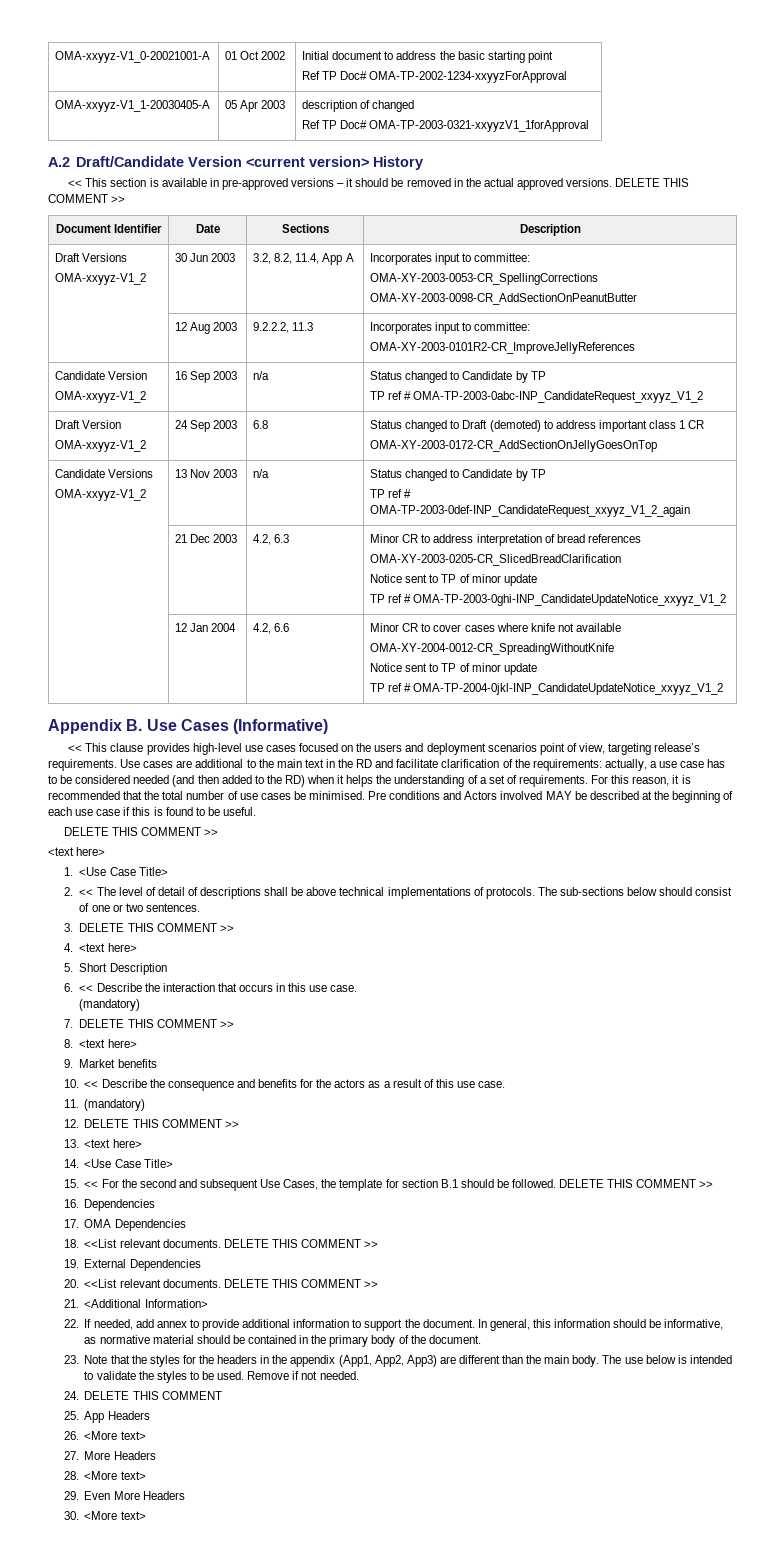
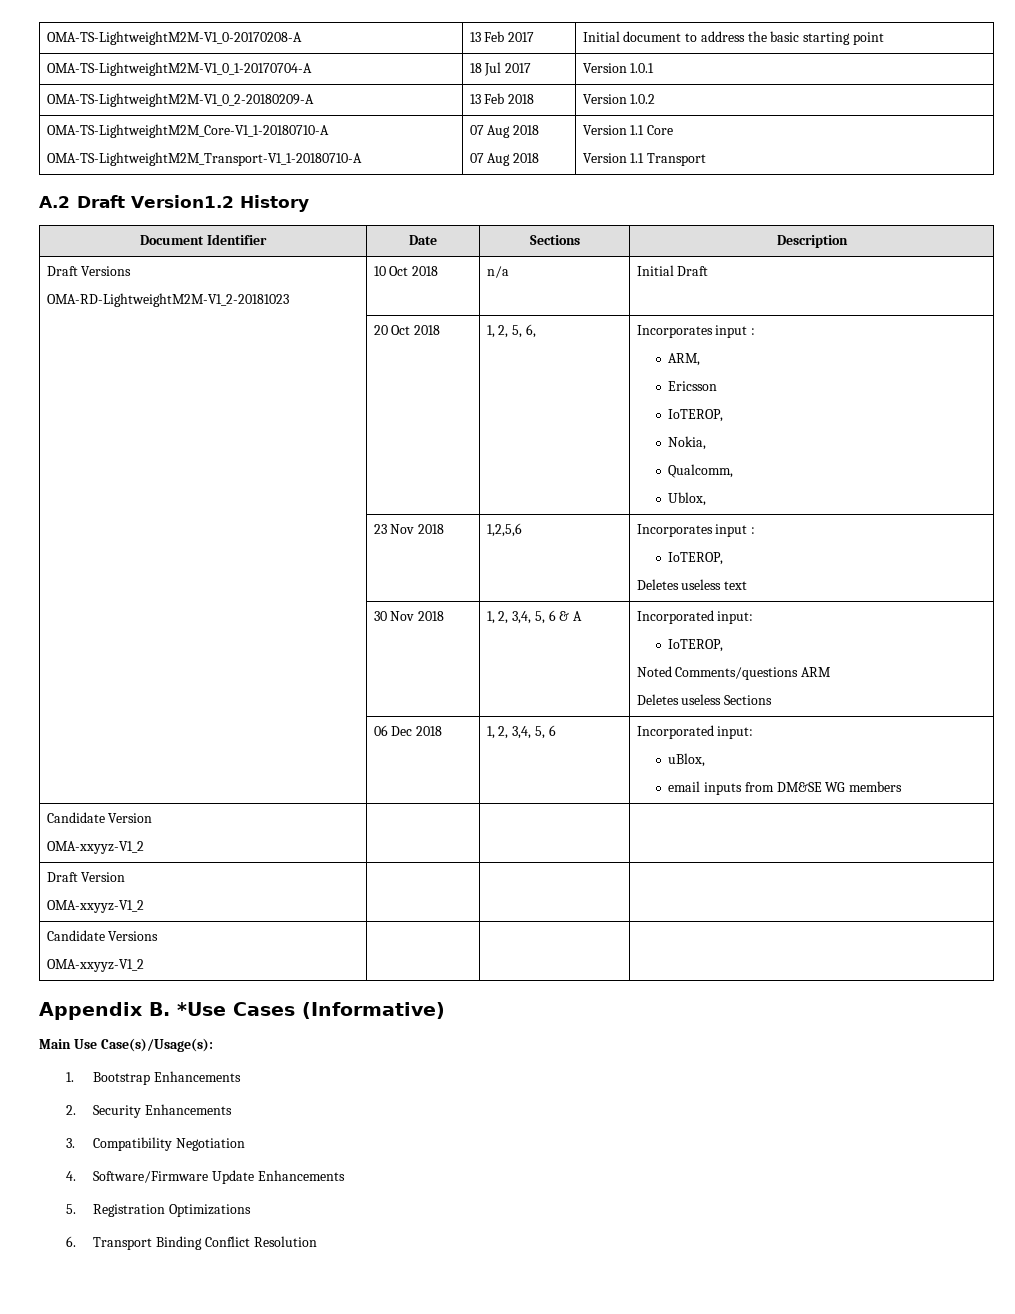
- OMA-xxyyz-V1_0-20021001-A | 01 Oct 2002 | Initial document to address the basic starting point
- Ref TP Doc# OMA-TP-2002-1234-xxyyzForApproval
- OMA-xxyyz-V1_1-20030405-A | 05 Apr 2003 | description of changed
- Ref TP Doc# OMA-TP-2003-0321-xxyyzV1_1forApproval
- A.2 Draft/Candidate Version <current version> History
- << This section is available in pre-approved versions – it should be removed in the actual approved versions. DELETE THIS COMMENT >>
+ OMA-TS-LightweightM2M-V1_0-20170208-A | 13 Feb 2017 | Initial document to address the basic starting point
+ OMA-TS-LightweightM2M-V1_0_1-20170704-A | 18 Jul 2017 | Version 1.0.1
+ OMA-TS-LightweightM2M-V1_0_2-20180209-A | 13 Feb 2018 | Version 1.0.2
+ OMA-TS-LightweightM2M_Core-V1_1-20180710-A
+ OMA-TS-LightweightM2M_Transport-V1_1-20180710-A | 07 Aug 2018
+ 07 Aug 2018 | Version 1.1 Core
+ Version 1.1 Transport
+ A.2 Draft Version1.2 History
  Draft Versions
- OMA-xxyyz-V1_2 | 30 Jun 2003 | 3.2, 8.2, 11.4, App A | Incorporates input to committee:
- OMA-XY-2003-0053-CR_SpellingCorrections
- OMA-XY-2003-0098-CR_AddSectionOnPeanutButter
- | 12 Aug 2003 | 9.2.2.2, 11.3 | Incorporates input to committee:
- OMA-XY-2003-0101R2-CR_ImproveJellyReferences
+ OMA-RD-LightweightM2M-V1_2-20181023 | 10 Oct 2018 | n/a | Initial Draft
+ | 20 Oct 2018 | 1, 2, 5, 6, | Incorporates input :
+ ARM,
+ Ericsson
+ IoTEROP,
+ Nokia,
+ Qualcomm,
+ Ublox,
+ | 23 Nov 2018 | 1,2,5,6 | Incorporates input :
+ IoTEROP,
+ Deletes useless text
+ | 30 Nov 2018 | 1, 2, 3,4, 5, 6 & A | Incorporated input:
+ IoTEROP,
+ Noted Comments/questions ARM
+ Deletes useless Sections
+ | 06 Dec 2018 | 1, 2, 3,4, 5, 6 | Incorporated input:
+ uBlox,
+ email inputs from DM&SE WG members
  Candidate Version
- OMA-xxyyz-V1_2 | 16 Sep 2003 | n/a | Status changed to Candidate by TP
- TP ref # OMA-TP-2003-0abc-INP_CandidateRequest_xxyyz_V1_2
+ OMA-xxyyz-V1_2 | | |
  Draft Version
- OMA-xxyyz-V1_2 | 24 Sep 2003 | 6.8 | Status changed to Draft (demoted) to address important class 1 CR
- OMA-XY-2003-0172-CR_AddSectionOnJellyGoesOnTop
+ OMA-xxyyz-V1_2 | | |
  Candidate Versions
- OMA-xxyyz-V1_2 | 13 Nov 2003 | n/a | Status changed to Candidate by TP
- TP ref # OMA-TP-2003-0def-INP_CandidateRequest_xxyyz_V1_2_again
- | 21 Dec 2003 | 4.2, 6.3 | Minor CR to address interpretation of bread references
- OMA-XY-2003-0205-CR_SlicedBreadClarification
- Notice sent to TP of minor update
- TP ref # OMA-TP-2003-0ghi-INP_CandidateUpdateNotice_xxyyz_V1_2
- | 12 Jan 2004 | 4.2, 6.6 | Minor CR to cover cases where knife not available
- OMA-XY-2004-0012-CR_SpreadingWithoutKnife
- Notice sent to TP of minor update
- TP ref # OMA-TP-2004-0jkl-INP_CandidateUpdateNotice_xxyyz_V1_2
+ OMA-xxyyz-V1_2 | | |
- Appendix B. Use Cases (Informative)
+ Appendix B. *Use Cases (Informative)
- << This clause provides high-level use cases focused on the users and deployment scenarios point of view, targeting release’s requirements. Use cases are additional to the main text in the RD and facilitate clarification of the requirements: actually, a use case has to be considered needed (and then added to the RD) when it helps the understanding of a set of requirements. For this reason, it is recommended that the total number of use cases be minimised. Pre conditions and Actors involved MAY be described at the beginning of each use case if this is found to be useful.
- DELETE THIS COMMENT >>
- <text here>
- 1. <Use Case Title>
- 2. << The level of detail of descriptions shall be above technical implementations of protocols. The sub-sections below should consist of one or two sentences.
- 3. DELETE THIS COMMENT >>
- 4. <text here>
+ Main Use Case(s)/Usage(s):
+ 1. Bootstrap Enhancements
+ 2. Security Enhancements
+ 3. Compatibility Negotiation
+ 4. Software/Firmware Update Enhancements
- 5. Short Description
+ 5. Registration Optimizations
- 6. << Describe the interaction that occurs in this use case.
- (mandatory)
- 7. DELETE THIS COMMENT >>
- 8. <text here>
- 9. Market benefits
- 10. << Describe the consequence and benefits for the actors as a result of this use case.
- 11. (mandatory)
- 12. DELETE THIS COMMENT >>
- 13. <text here>
- 14. <Use Case Title>
- 15. << For the second and subsequent Use Cases, the template for section B.1 should be followed. DELETE THIS COMMENT >>
- 16. Dependencies
- 17. OMA Dependencies
- 18. <<List relevant documents. DELETE THIS COMMENT >>
- 19. External Dependencies
- 20. <<List relevant documents. DELETE THIS COMMENT >>
- 21. <Additional Information>
- 22. If needed, add annex to provide additional information to support the document. In general, this information should be informative, as normative material should be contained in the primary body of the document.
- 23. Note that the styles for the headers in the appendix (App1, App2, App3) are different than the main body. The use below is intended to validate the styles to be used. Remove if not needed.
- 24. DELETE THIS COMMENT
- 25. App Headers
- 26. <More text>
- 27. More Headers
- 28. <More text>
- 29. Even More Headers
- 30. <More text>
+ 6. Transport Binding Conflict Resolution

